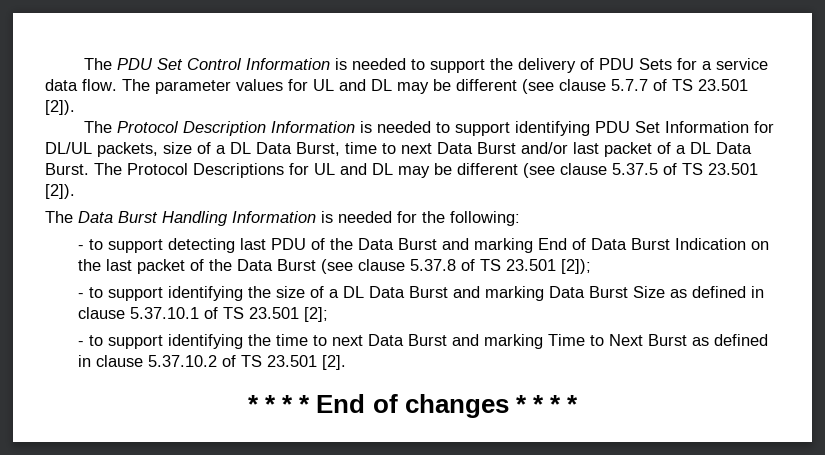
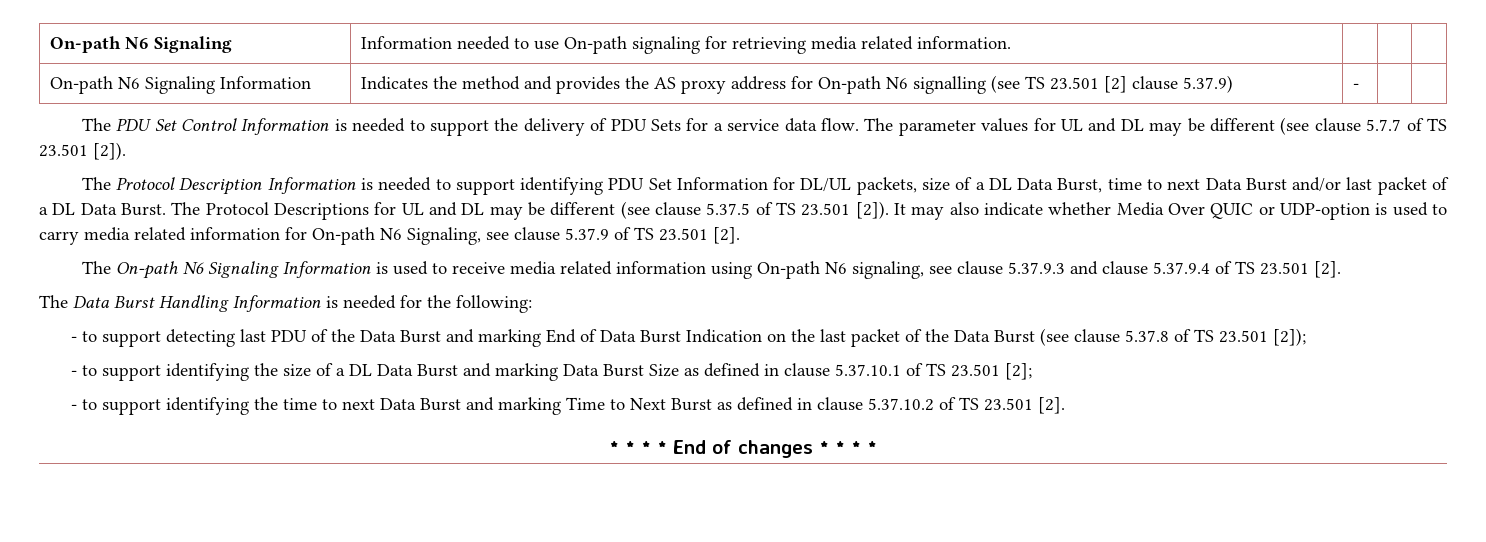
+ On-path N6 Signaling | Information needed to use On-path signaling for retrieving media related information. | | |
+ On-path N6 Signaling Information | Indicates the method and provides the AS proxy address for On-path N6 signalling (see TS 23.501 [2] clause 5.37.9) | - | |
+ It may also indicate whether Media Over QUIC or UDP-option is used to carry media related information for On-path N6 Signaling, see clause 5.37.9 of TS 23.501 [2].
+ The On-path N6 Signaling Information is used to receive media related information using On-path N6 signaling, see clause 5.37.9.3 and clause 5.37.9.4 of TS 23.501 [2].

